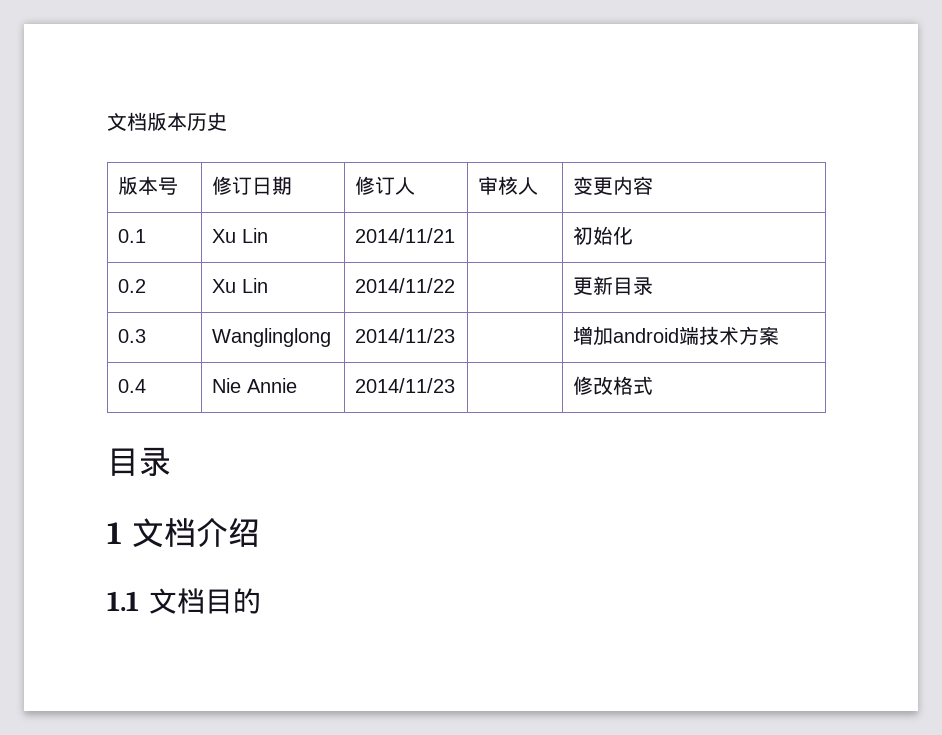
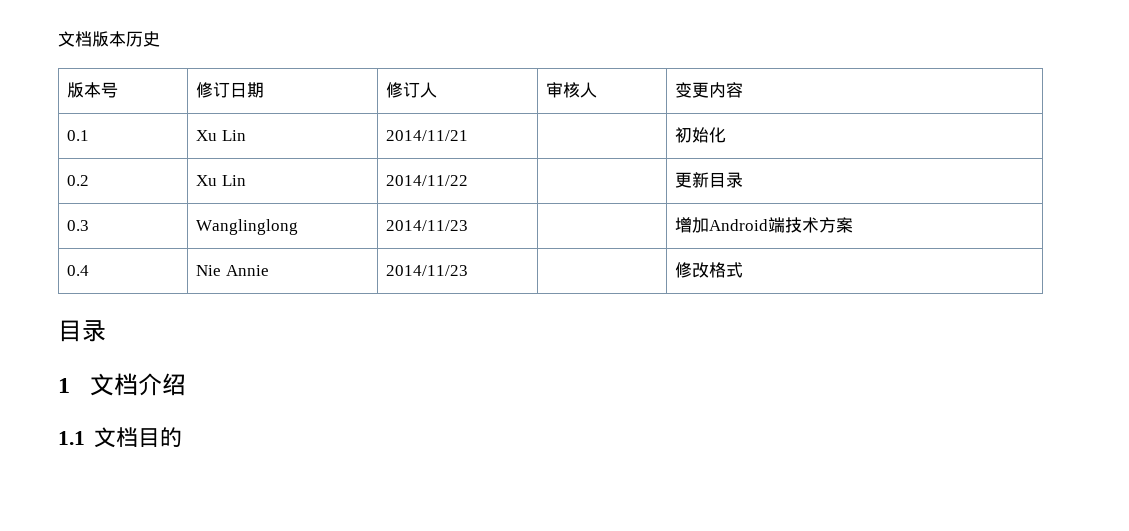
- 0.3 | Wanglinglong | 2014/11/23 | | 增加android端技术方案
+ 0.3 | Wanglinglong | 2014/11/23 | | 增加Android端技术方案

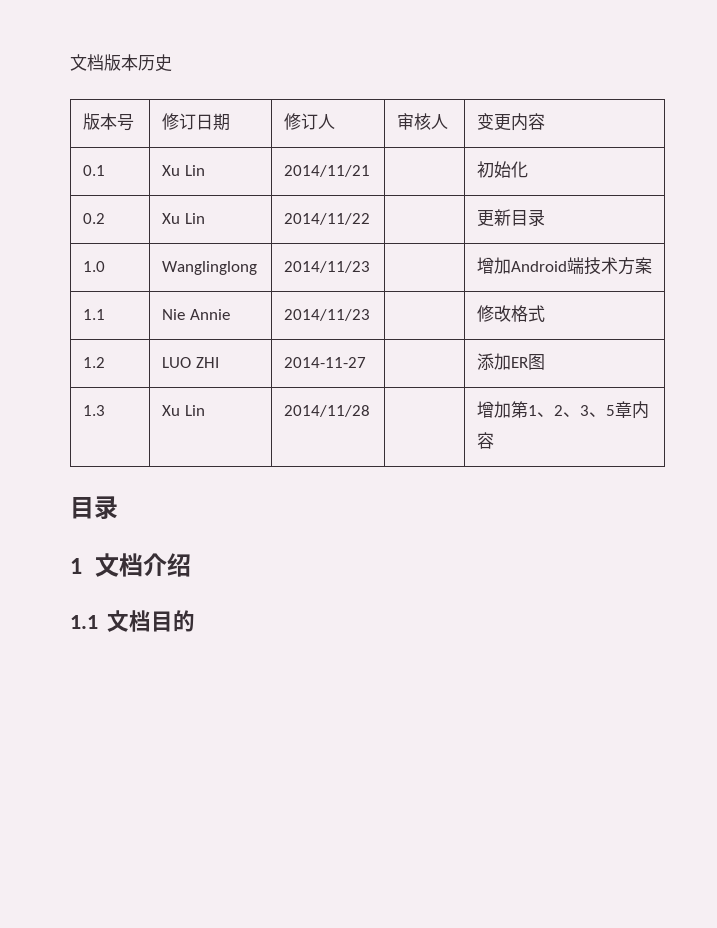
- 0.3 | Wanglinglong | 2014/11/23 | | 增加Android端技术方案
+ 1.0 | Wanglinglong | 2014/11/23 | | 增加Android端技术方案
- 0.4 | Nie Annie | 2014/11/23 | | 修改格式
+ 1.1 | Nie Annie | 2014/11/23 | | 修改格式
+ 1.2 | LUO ZHI | 2014-11-27 | | 添加ER图
+ 1.3 | Xu Lin | 2014/11/28 | | 增加第1、2、3、5章内容

